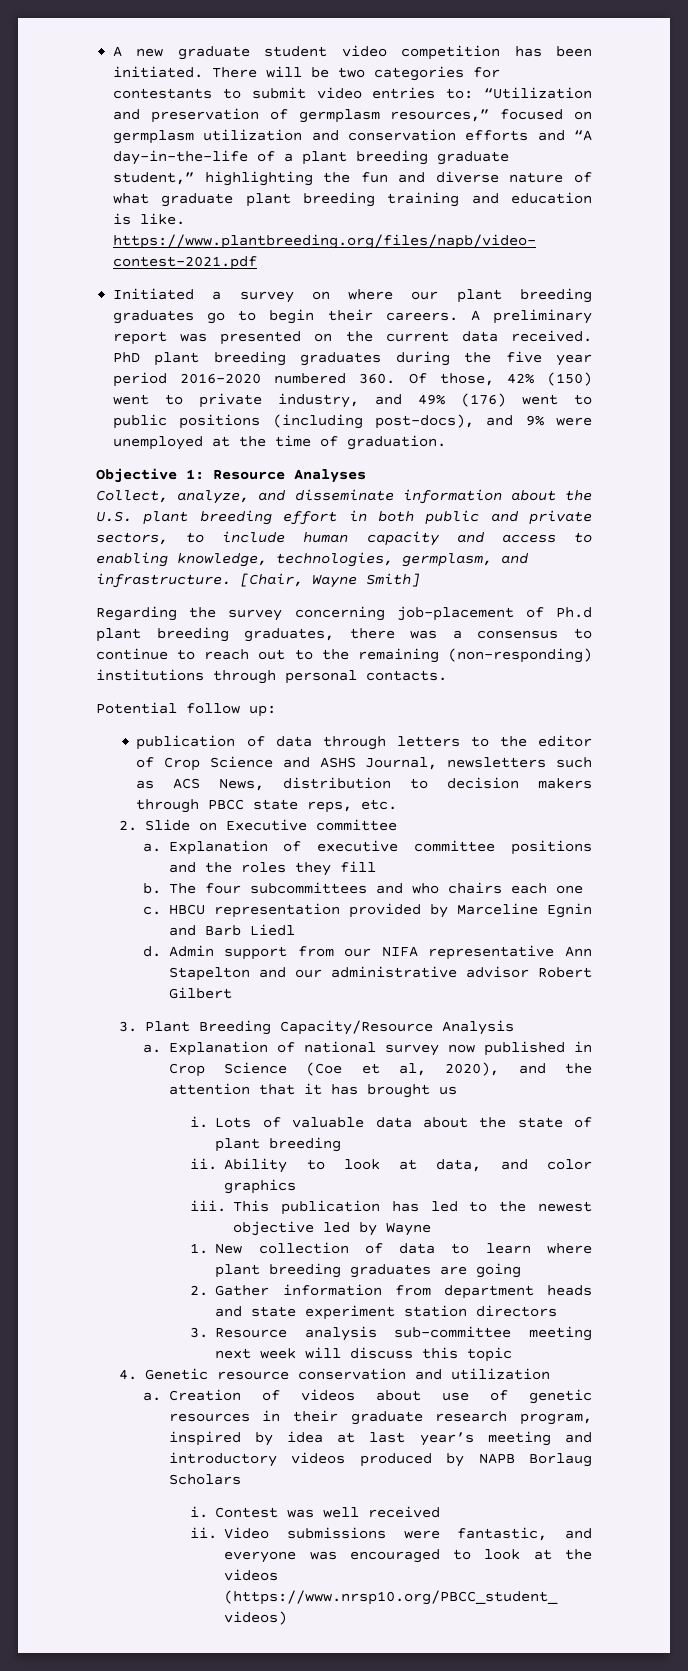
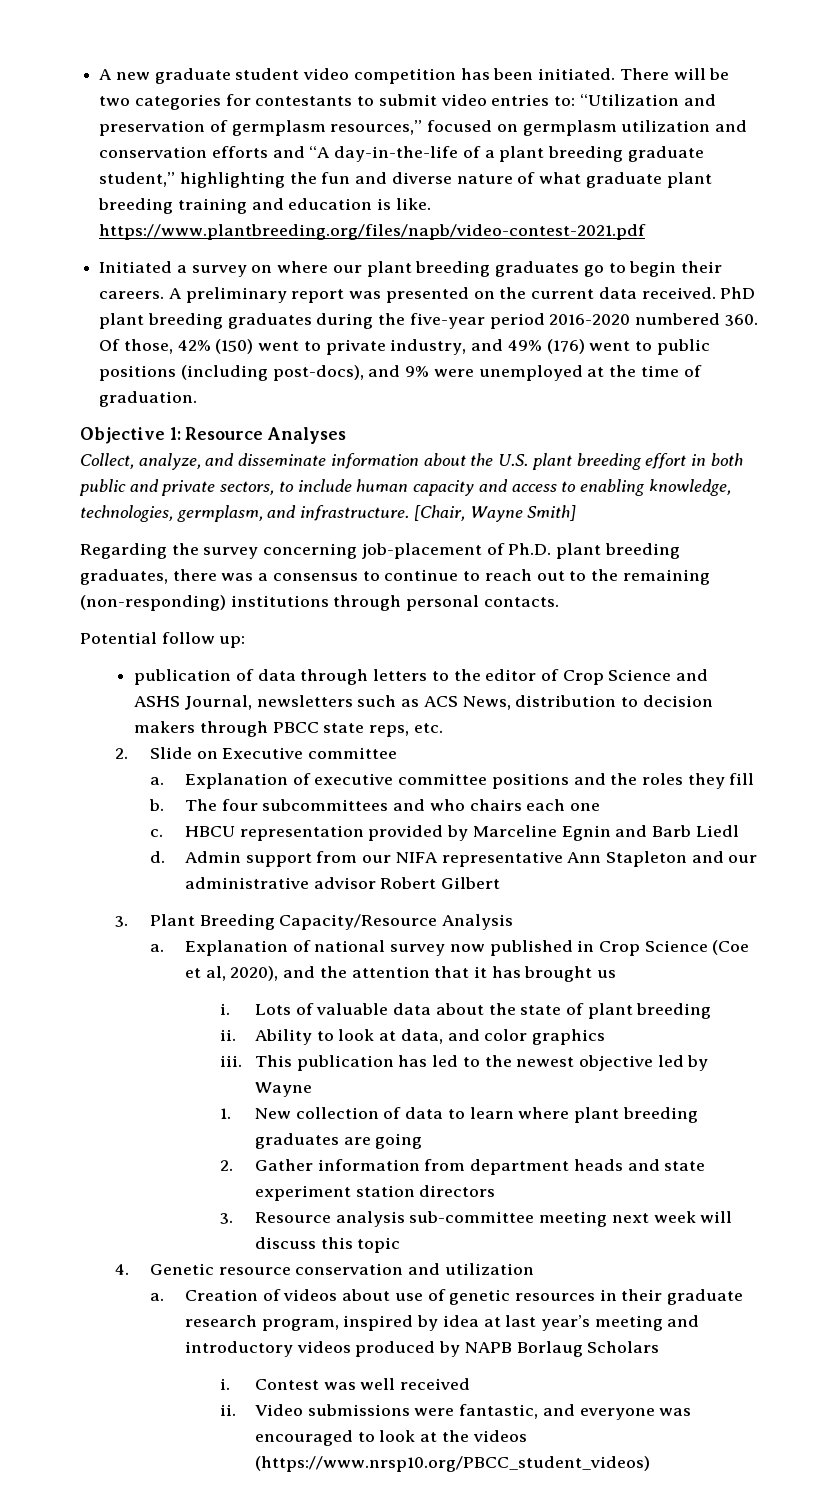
- PhD plant breeding graduates during the five year period 2016-2020 numbered 360. Of those, 42% (150) went to private industry, and 49% (176) went to public positions (including post-docs), and 9% were unemployed at the time of graduation.
+ PhD plant breeding graduates during the five-year period 2016-2020 numbered 360. Of those, 42% (150) went to private industry, and 49% (176) went to public positions (including post-docs), and 9% were unemployed at the time of graduation.
- Regarding the survey concerning job-placement of Ph.d plant breeding graduates, there was a consensus to continue to reach out to the remaining (non-responding) institutions through personal contacts.
+ Regarding the survey concerning job-placement of Ph.D. plant breeding graduates, there was a consensus to continue to reach out to the remaining (non-responding) institutions through personal contacts.
- Admin support from our NIFA representative Ann Stapelton and our administrative advisor Robert Gilbert
+ Admin support from our NIFA representative Ann Stapleton and our administrative advisor Robert Gilbert

